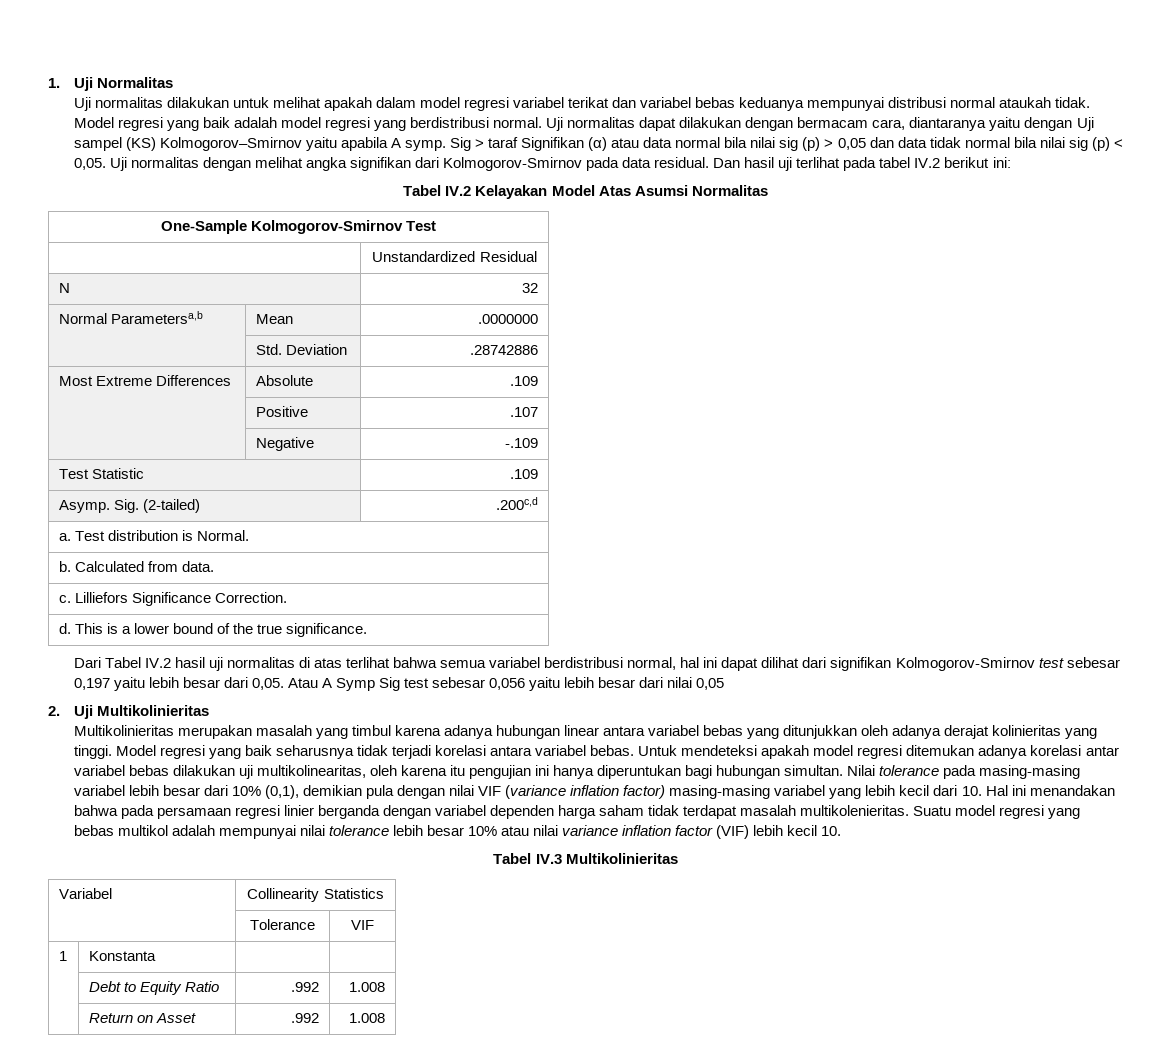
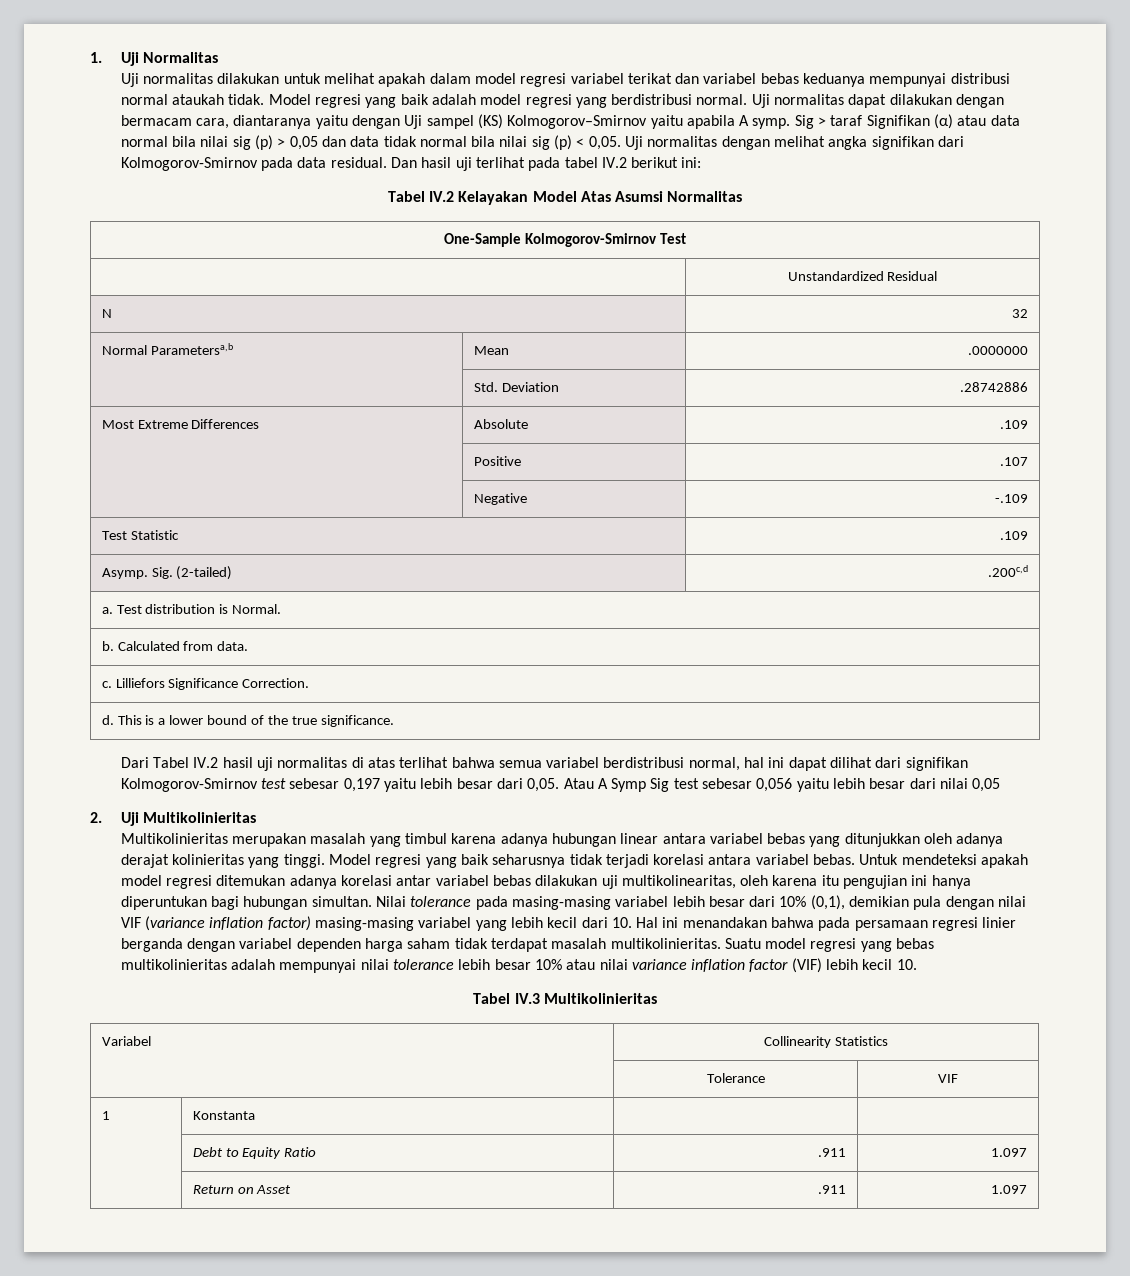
- Nilai tolerance pada masing-masing variabel lebih besar dari 10% (0,1), demikian pula dengan nilai VIF (variance inflation factor) masing-masing variabel yang lebih kecil dari 10. Hal ini menandakan bahwa pada persamaan regresi linier berganda dengan variabel dependen harga saham tidak terdapat masalah multikolenieritas.
+ Nilai tolerance pada masing-masing variabel lebih besar dari 10% (0,1), demikian pula dengan nilai VIF (variance inflation factor) masing-masing variabel yang lebih kecil dari 10. Hal ini menandakan bahwa pada persamaan regresi linier berganda dengan variabel dependen harga saham tidak terdapat masalah multikolinieritas.
- Suatu model regresi yang bebas multikol adalah mempunyai nilai tolerance lebih besar 10% atau nilai variance inflation factor (VIF) lebih kecil 10.
+ Suatu model regresi yang bebas multikolinieritas adalah mempunyai nilai tolerance lebih besar 10% atau nilai variance inflation factor (VIF) lebih kecil 10.
- | Debt to Equity Ratio | .992 | 1.008
+ | Debt to Equity Ratio | .911 | 1.097
- | Return on Asset | .992 | 1.008
+ | Return on Asset | .911 | 1.097

